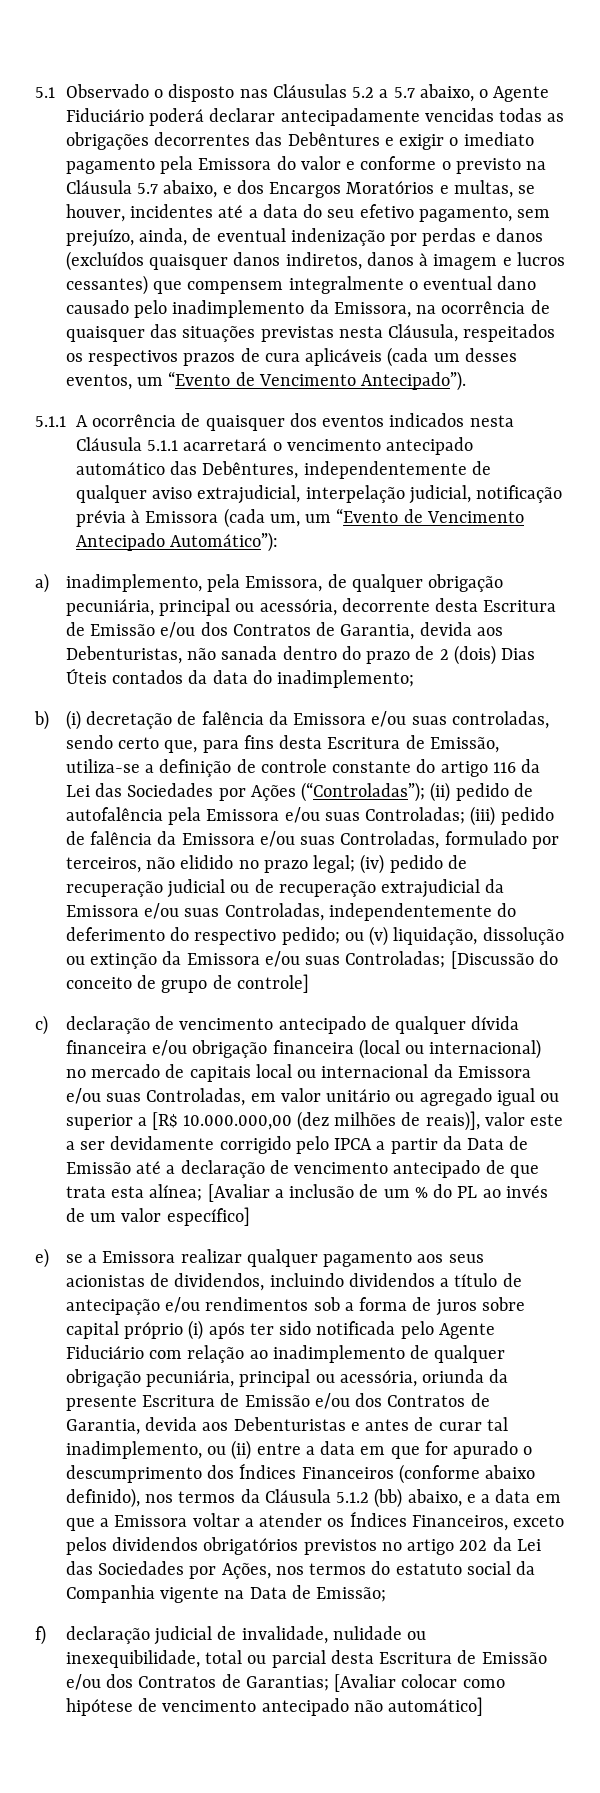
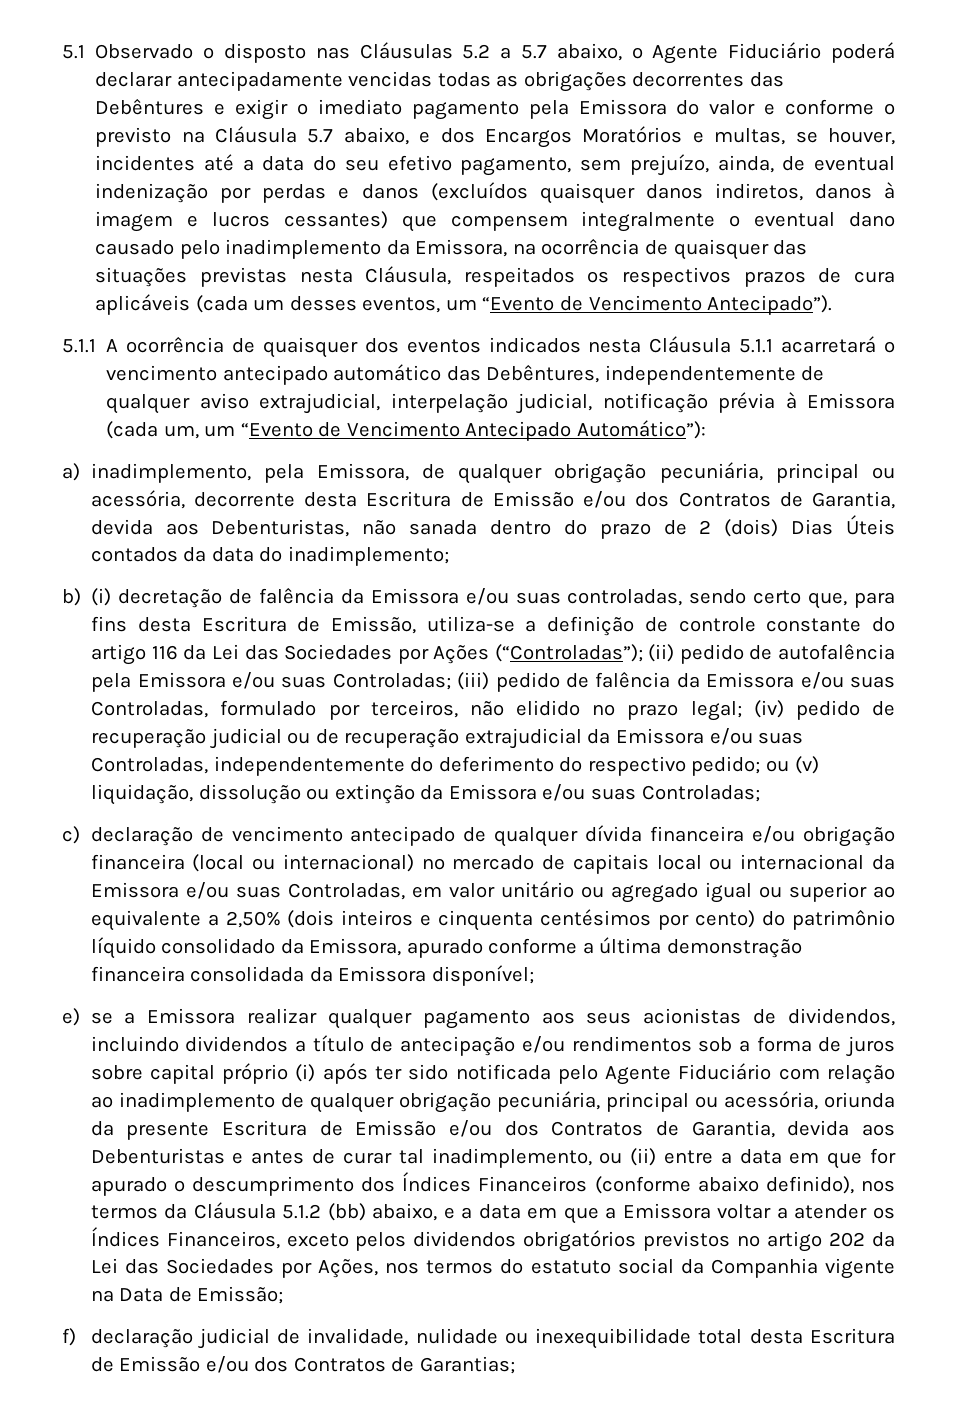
- [Discussão do conceito de grupo de controle]
- c) declaração de vencimento antecipado de qualquer dívida financeira e/ou obrigação financeira (local ou internacional) no mercado de capitais local ou internacional da Emissora e/ou suas Controladas, em valor unitário ou agregado igual ou superior a [R$ 10.000.000,00 (dez milhões de reais)], valor este a ser devidamente corrigido pelo IPCA a partir da Data de Emissão até a declaração de vencimento antecipado de que trata esta alínea; [Avaliar a inclusão de um % do PL ao invés de um valor específico]
+ c) declaração de vencimento antecipado de qualquer dívida financeira e/ou obrigação financeira (local ou internacional) no mercado de capitais local ou internacional da Emissora e/ou suas Controladas, em valor unitário ou agregado igual ou superior ao equivalente a 2,50% (dois inteiros e cinquenta centésimos por cento) do patrimônio líquido consolidado da Emissora, apurado conforme a última demonstração financeira consolidada da Emissora disponível;
- f) declaração judicial de invalidade, nulidade ou inexequibilidade, total ou parcial desta Escritura de Emissão e/ou dos Contratos de Garantias; [Avaliar colocar como hipótese de vencimento antecipado não automático]
+ f) declaração judicial de invalidade, nulidade ou inexequibilidade total desta Escritura de Emissão e/ou dos Contratos de Garantias;

